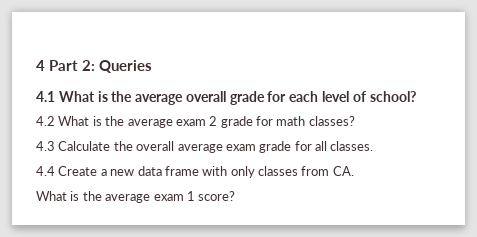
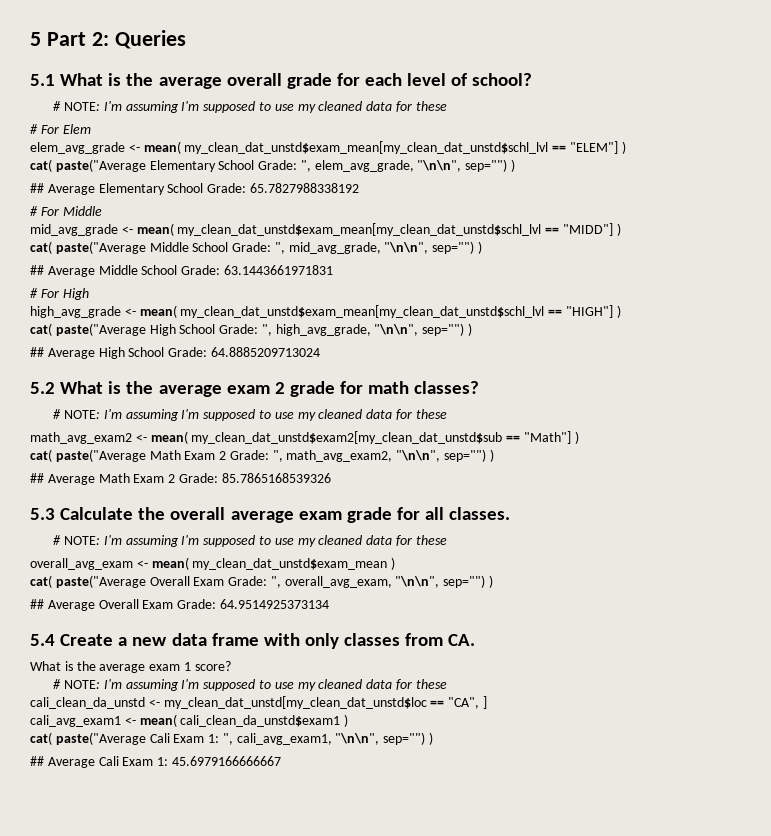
- 4 Part 2: Queries
+ 5 Part 2: Queries
- 4.1 What is the average overall grade for each level of school?
- 4.2 What is the average exam 2 grade for math classes?
- 4.3 Calculate the overall average exam grade for all classes.
- 4.4 Create a new data frame with only classes from CA.
+ 5.1 What is the average overall grade for each level of school?
+ # NOTE: I'm assuming I'm supposed to use my cleaned data for these
+ # For Elem
+ elem_avg_grade <- mean( my_clean_dat_unstd$exam_mean[my_clean_dat_unstd$schl_lvl == "ELEM"] )
+ cat( paste("Average Elementary School Grade: ", elem_avg_grade, "\n\n", sep="") )
+ ## Average Elementary School Grade: 65.7827988338192
+ # For Middle
+ mid_avg_grade <- mean( my_clean_dat_unstd$exam_mean[my_clean_dat_unstd$schl_lvl == "MIDD"] )
+ cat( paste("Average Middle School Grade: ", mid_avg_grade, "\n\n", sep="") )
+ ## Average Middle School Grade: 63.1443661971831
+ # For High
+ high_avg_grade <- mean( my_clean_dat_unstd$exam_mean[my_clean_dat_unstd$schl_lvl == "HIGH"] )
+ cat( paste("Average High School Grade: ", high_avg_grade, "\n\n", sep="") )
+ ## Average High School Grade: 64.8885209713024
+ 5.2 What is the average exam 2 grade for math classes?
+ # NOTE: I'm assuming I'm supposed to use my cleaned data for these
+ math_avg_exam2 <- mean( my_clean_dat_unstd$exam2[my_clean_dat_unstd$sub == "Math"] )
+ cat( paste("Average Math Exam 2 Grade: ", math_avg_exam2, "\n\n", sep="") )
+ ## Average Math Exam 2 Grade: 85.7865168539326
+ 5.3 Calculate the overall average exam grade for all classes.
+ # NOTE: I'm assuming I'm supposed to use my cleaned data for these
+ overall_avg_exam <- mean( my_clean_dat_unstd$exam_mean )
+ cat( paste("Average Overall Exam Grade: ", overall_avg_exam, "\n\n", sep="") )
+ ## Average Overall Exam Grade: 64.9514925373134
+ 5.4 Create a new data frame with only classes from CA.
  What is the average exam 1 score?
+ # NOTE: I'm assuming I'm supposed to use my cleaned data for these
+ cali_clean_da_unstd <- my_clean_dat_unstd[my_clean_dat_unstd$loc == "CA", ]
+ cali_avg_exam1 <- mean( cali_clean_da_unstd$exam1 )
+ cat( paste("Average Cali Exam 1: ", cali_avg_exam1, "\n\n", sep="") )
+ ## Average Cali Exam 1: 45.6979166666667

